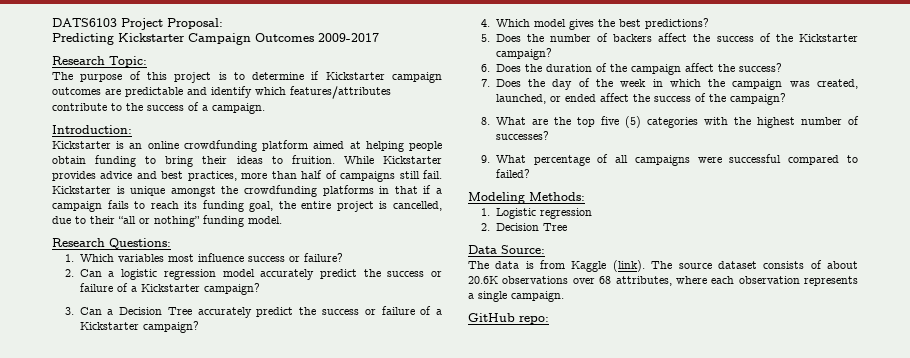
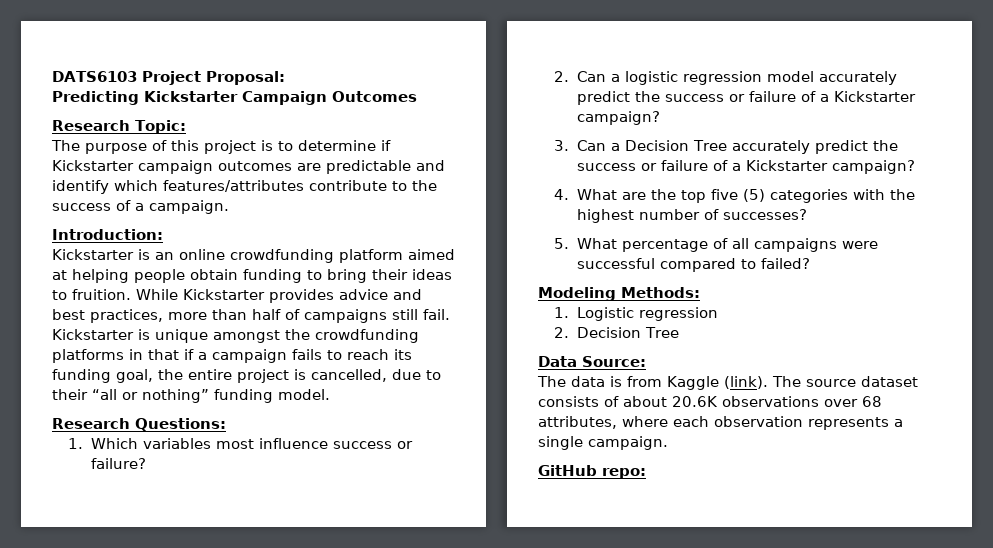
- Predicting Kickstarter Campaign Outcomes 2009-2017
+ Predicting Kickstarter Campaign Outcomes
- 4. Which model gives the best predictions?
- 5. Does the number of backers affect the success of the Kickstarter campaign?
- 6. Does the duration of the campaign affect the success?
- 7. Does the day of the week in which the campaign was created, launched, or ended affect the success of the campaign?
- 8. What are the top five (5) categories with the highest number of successes?
+ 4. What are the top five (5) categories with the highest number of successes?
- 9. What percentage of all campaigns were successful compared to failed?
+ 5. What percentage of all campaigns were successful compared to failed?

